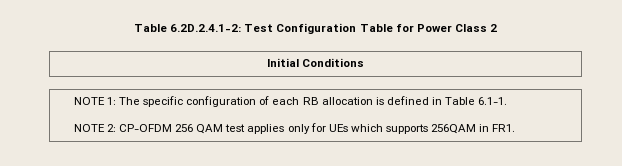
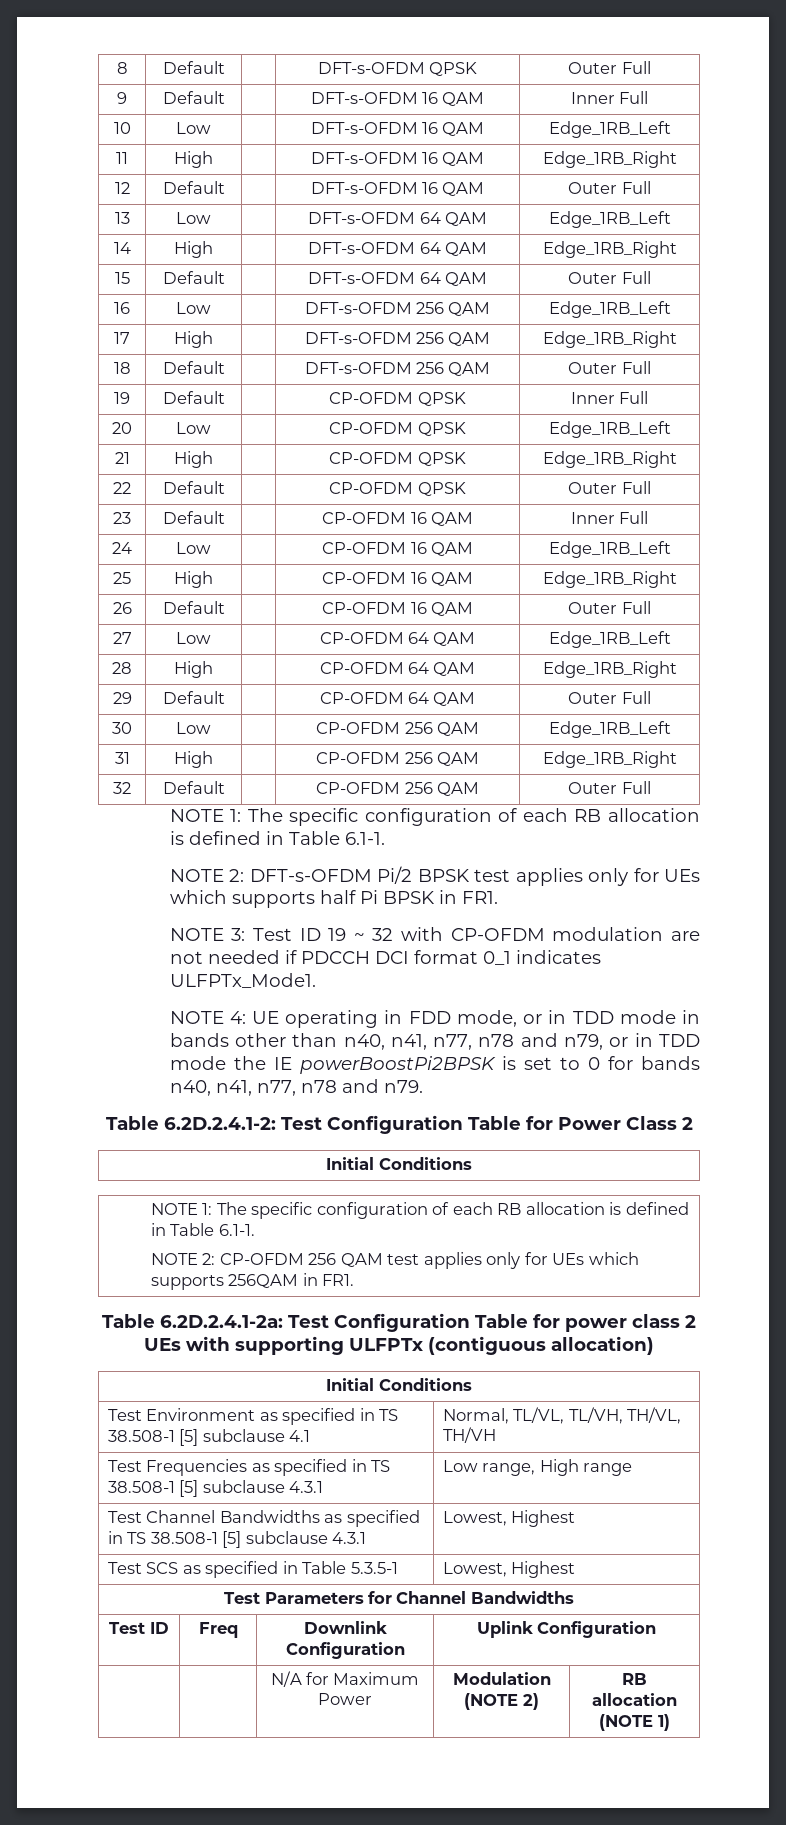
+ 8 | Default | | DFT-s-OFDM QPSK | Outer Full
+ 9 | Default | | DFT-s-OFDM 16 QAM | Inner Full
+ 10 | Low | | DFT-s-OFDM 16 QAM | Edge_1RB_Left
+ 11 | High | | DFT-s-OFDM 16 QAM | Edge_1RB_Right
+ 12 | Default | | DFT-s-OFDM 16 QAM | Outer Full
+ 13 | Low | | DFT-s-OFDM 64 QAM | Edge_1RB_Left
+ 14 | High | | DFT-s-OFDM 64 QAM | Edge_1RB_Right
+ 15 | Default | | DFT-s-OFDM 64 QAM | Outer Full
+ 16 | Low | | DFT-s-OFDM 256 QAM | Edge_1RB_Left
+ 17 | High | | DFT-s-OFDM 256 QAM | Edge_1RB_Right
+ 18 | Default | | DFT-s-OFDM 256 QAM | Outer Full
+ 19 | Default | | CP-OFDM QPSK | Inner Full
+ 20 | Low | | CP-OFDM QPSK | Edge_1RB_Left
+ 21 | High | | CP-OFDM QPSK | Edge_1RB_Right
+ 22 | Default | | CP-OFDM QPSK | Outer Full
+ 23 | Default | | CP-OFDM 16 QAM | Inner Full
+ 24 | Low | | CP-OFDM 16 QAM | Edge_1RB_Left
+ 25 | High | | CP-OFDM 16 QAM | Edge_1RB_Right
+ 26 | Default | | CP-OFDM 16 QAM | Outer Full
+ 27 | Low | | CP-OFDM 64 QAM | Edge_1RB_Left
+ 28 | High | | CP-OFDM 64 QAM | Edge_1RB_Right
+ 29 | Default | | CP-OFDM 64 QAM | Outer Full
+ 30 | Low | | CP-OFDM 256 QAM | Edge_1RB_Left
+ 31 | High | | CP-OFDM 256 QAM | Edge_1RB_Right
+ 32 | Default | | CP-OFDM 256 QAM | Outer Full
+ NOTE 1: The specific configuration of each RB allocation is defined in Table 6.1-1.
+ NOTE 2: DFT-s-OFDM Pi/2 BPSK test applies only for UEs which supports half Pi BPSK in FR1.
+ NOTE 3: Test ID 19 ~ 32 with CP-OFDM modulation are not needed if PDCCH DCI format 0_1 indicates ULFPTx_Mode1.
+ NOTE 4: UE operating in FDD mode, or in TDD mode in bands other than n40, n41, n77, n78 and n79, or in TDD mode the IE powerBoostPi2BPSK is set to 0 for bands n40, n41, n77, n78 and n79.
+ Table 6.2D.2.4.1-2a: Test Configuration Table for power class 2 UEs with supporting ULFPTx (contiguous allocation)
+ Initial Conditions
+ Test Environment as specified in TS 38.508-1 [5] subclause 4.1 | Normal, TL/VL, TL/VH, TH/VL, TH/VH
+ Test Frequencies as specified in TS 38.508-1 [5] subclause 4.3.1 | Low range, High range
+ Test Channel Bandwidths as specified in TS 38.508-1 [5] subclause 4.3.1 | Lowest, Highest
+ Test SCS as specified in Table 5.3.5-1 | Lowest, Highest
+ Test Parameters for Channel Bandwidths
+ Test ID | Freq | Downlink Configuration | Uplink Configuration
+ | | N/A for Maximum Power | Modulation (NOTE 2) | RB allocation (NOTE 1)

